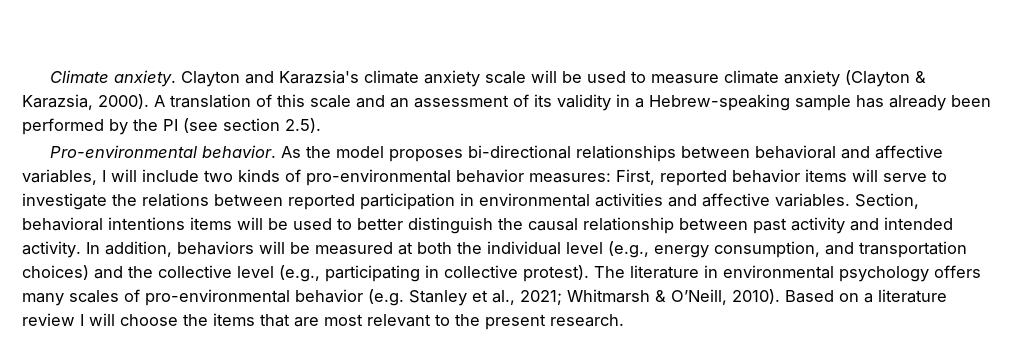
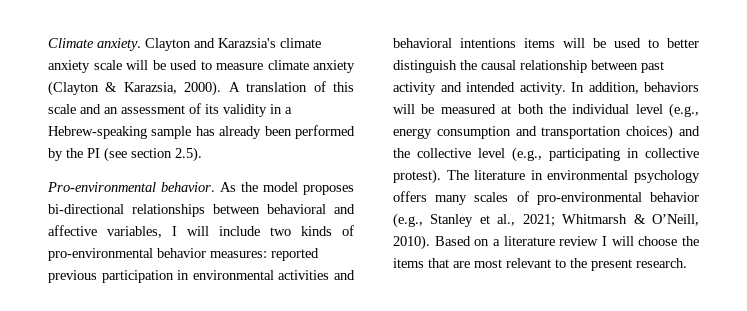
- As the model proposes bi-directional relationships between behavioral and affective variables, I will include two kinds of pro-environmental behavior measures: First, reported behavior items will serve to investigate the relations between reported participation in environmental activities and affective variables. Section, behavioral intentions items will be used to better distinguish the causal relationship between past activity and intended activity.
+ As the model proposes bi-directional relationships between behavioral and affective variables, I will include two kinds of pro-environmental behavior measures: reported previous participation in environmental activities and behavioral intentions items will be used to better distinguish the causal relationship between past activity and intended activity.
- In addition, behaviors will be measured at both the individual level (e.g., energy consumption, and transportation choices) and the collective level (e.g., participating in collective protest).
+ In addition, behaviors will be measured at both the individual level (e.g., energy consumption and transportation choices) and the collective level (e.g., participating in collective protest).
- The literature in environmental psychology offers many scales of pro-environmental behavior (e.g. Stanley et al., 2021; Whitmarsh & O’Neill, 2010).
+ The literature in environmental psychology offers many scales of pro-environmental behavior (e.g., Stanley et al., 2021; Whitmarsh & O’Neill, 2010).

